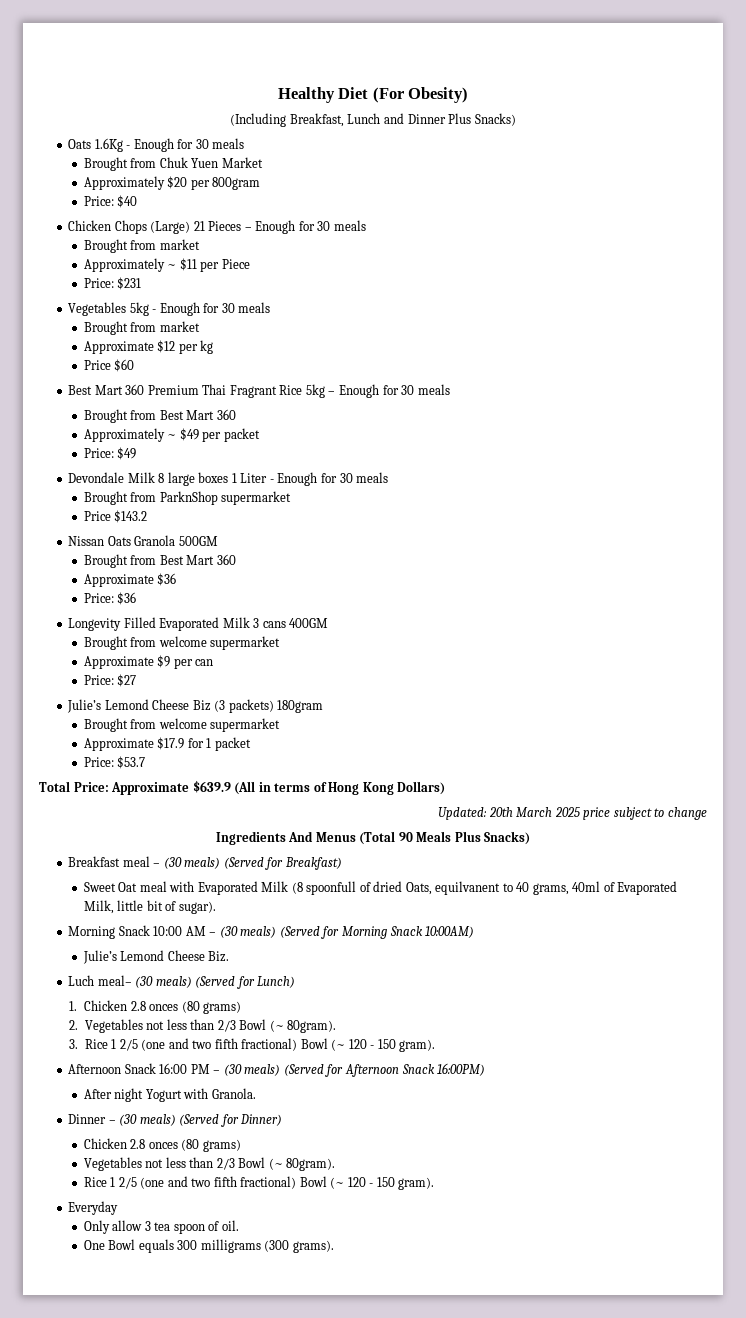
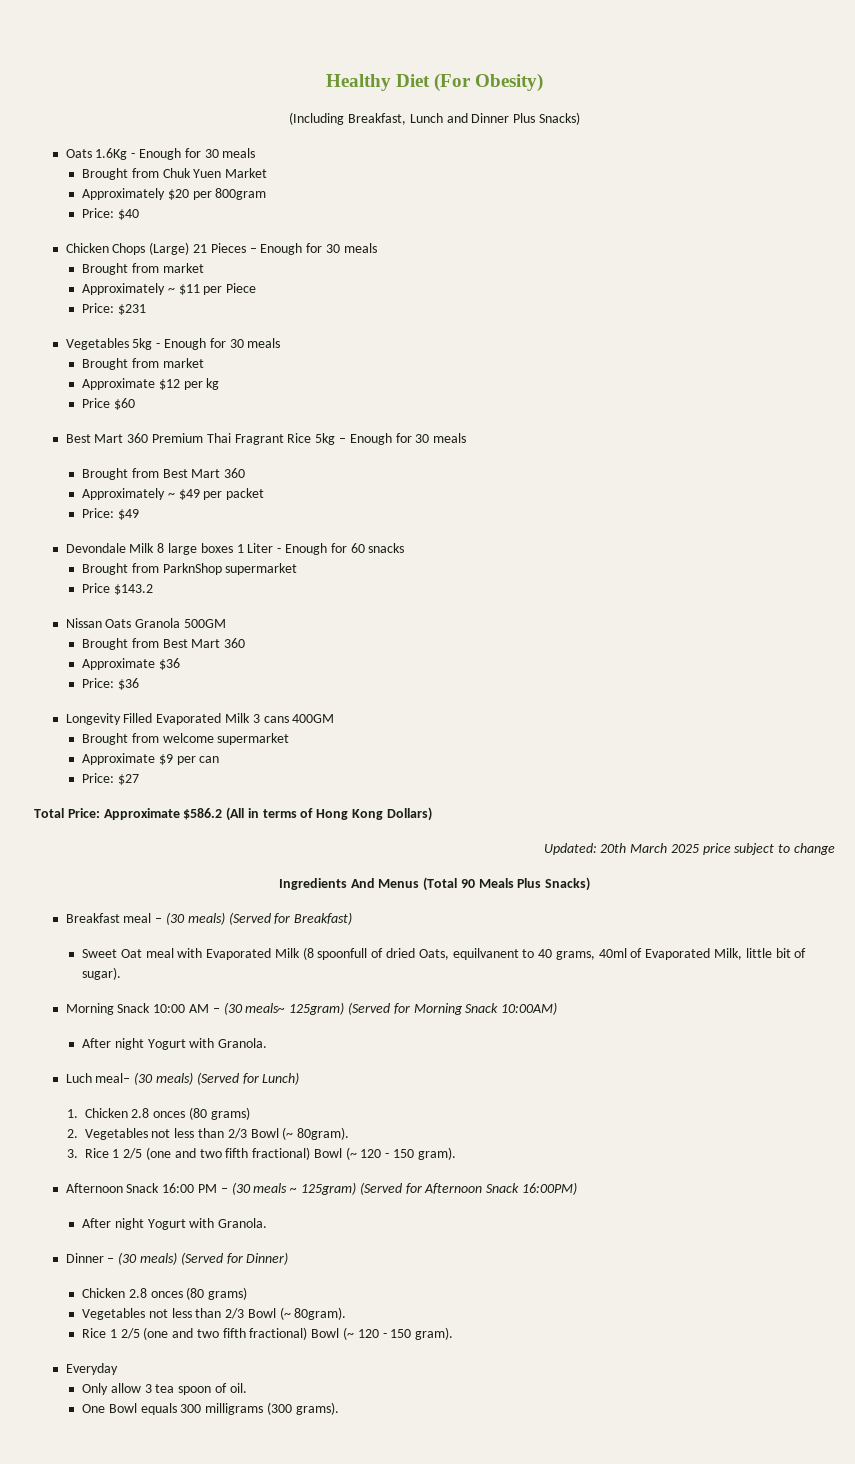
- Devondale Milk 8 large boxes 1 Liter - Enough for 30 meals
+ Devondale Milk 8 large boxes 1 Liter - Enough for 60 snacks
- Julie’s Lemond Cheese Biz (3 packets) 180gram
- Brought from welcome supermarket
- Approximate $17.9 for 1 packet
- Price: $53.7
- Total Price: Approximate $639.9 (All in terms of Hong Kong Dollars)
+ Total Price: Approximate $586.2 (All in terms of Hong Kong Dollars)
- Morning Snack 10:00 AM – (30 meals) (Served for Morning Snack 10:00AM)
- Julie’s Lemond Cheese Biz.
+ Morning Snack 10:00 AM – (30 meals~ 125gram) (Served for Morning Snack 10:00AM)
+ After night Yogurt with Granola.
- Afternoon Snack 16:00 PM – (30 meals) (Served for Afternoon Snack 16:00PM)
+ Afternoon Snack 16:00 PM – (30 meals ~ 125gram) (Served for Afternoon Snack 16:00PM)

